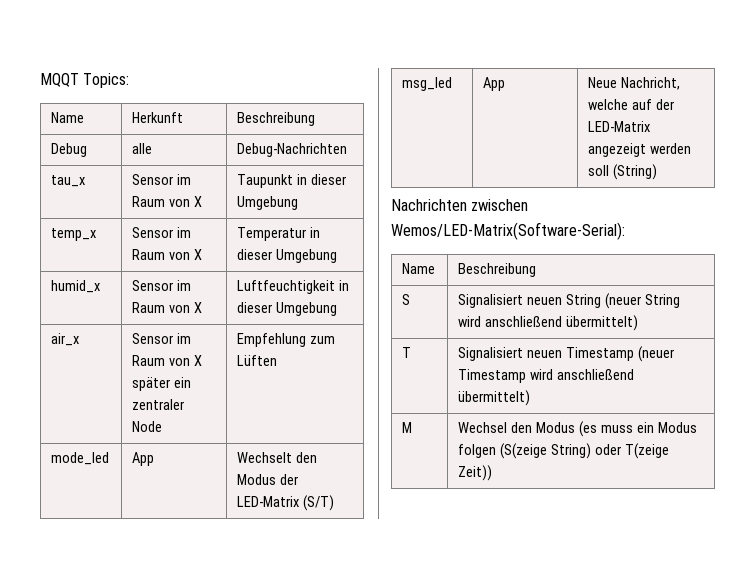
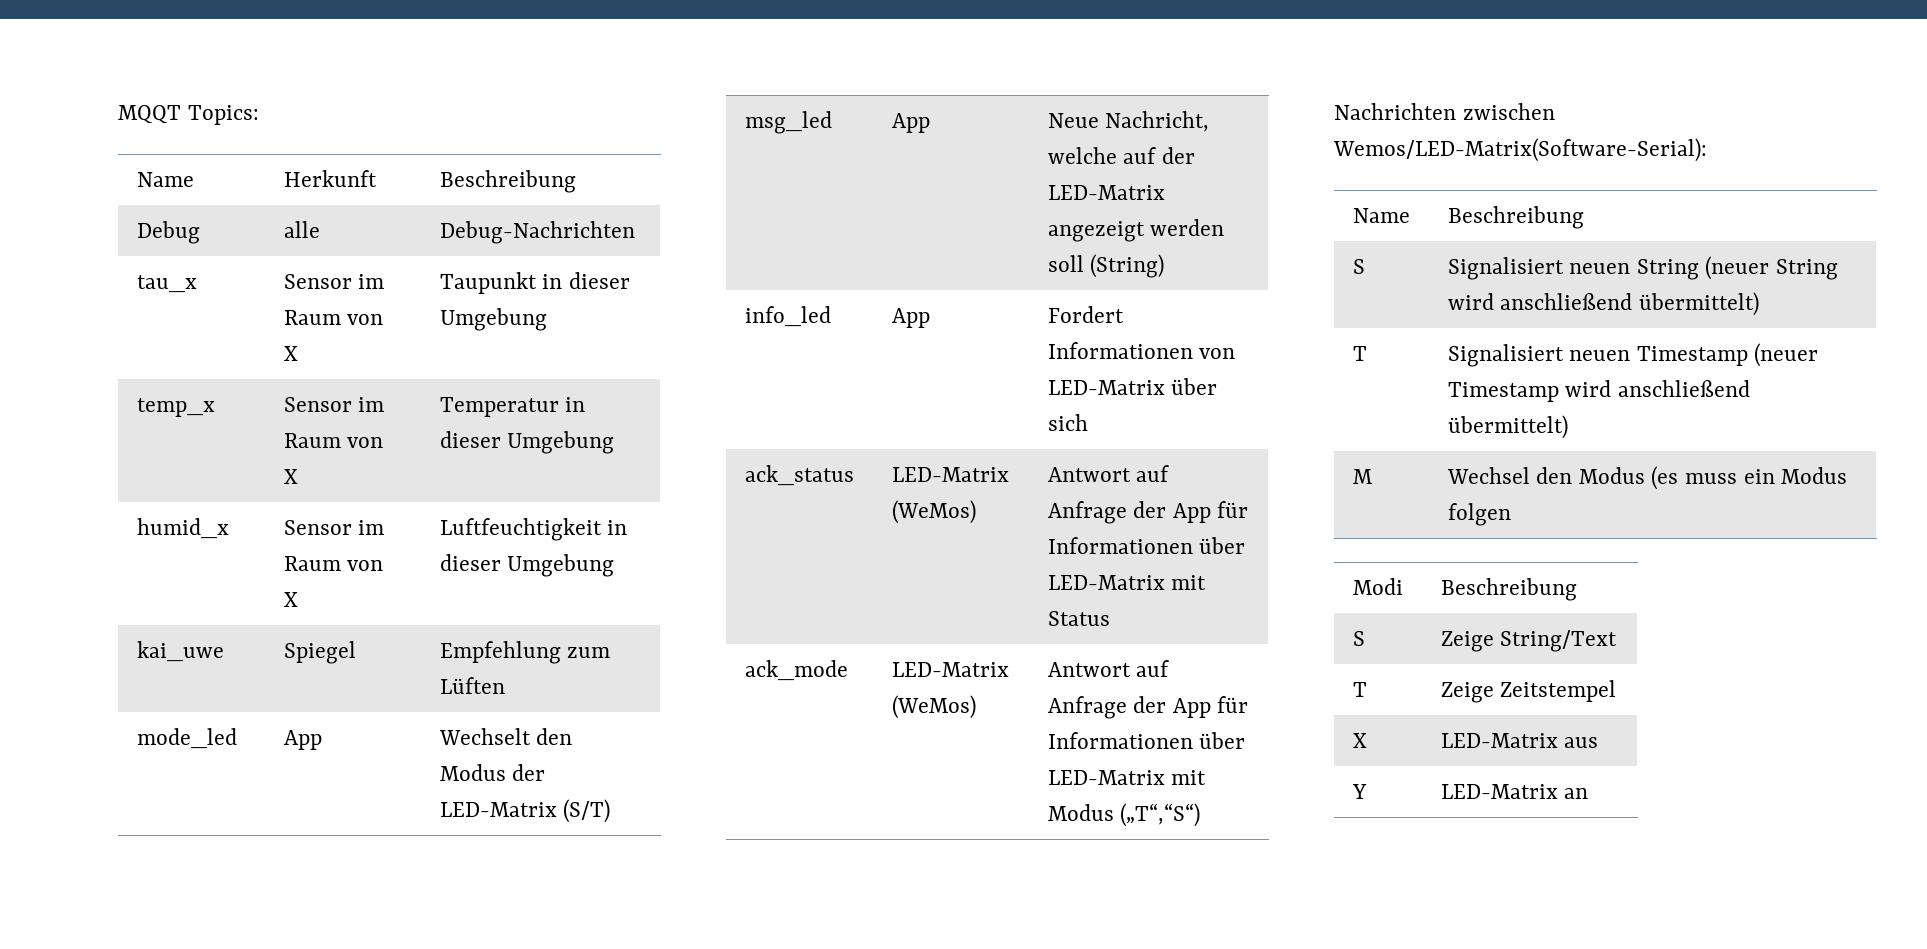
- air_x | Sensor im Raum von X später ein zentraler Node | Empfehlung zum Lüften
+ kai_uwe | Spiegel | Empfehlung zum Lüften
+ info_led | App | Fordert Informationen von LED-Matrix über sich
+ ack_status | LED-Matrix (WeMos) | Antwort auf Anfrage der App für Informationen über LED-Matrix mit Status
+ ack_mode | LED-Matrix (WeMos) | Antwort auf Anfrage der App für Informationen über LED-Matrix mit Modus („T“,“S“)
- M | Wechsel den Modus (es muss ein Modus folgen (S(zeige String) oder T(zeige Zeit))
+ M | Wechsel den Modus (es muss ein Modus folgen
+ Modi | Beschreibung
+ S | Zeige String/Text
+ T | Zeige Zeitstempel
+ X | LED-Matrix aus
+ Y | LED-Matrix an

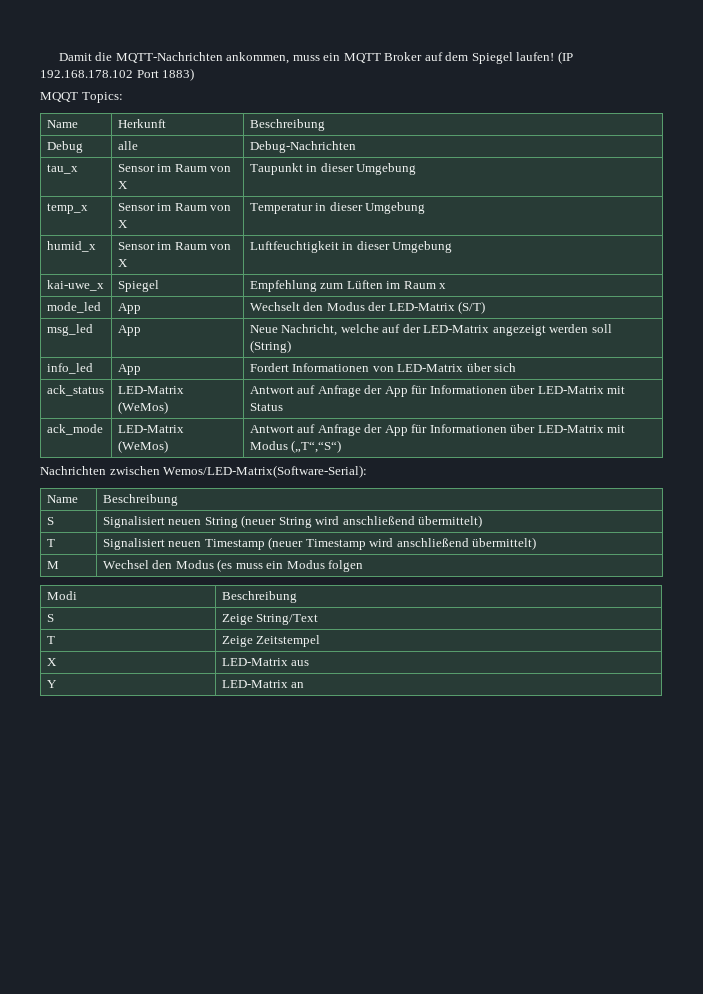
+ Damit die MQTT-Nachrichten ankommen, muss ein MQTT Broker auf dem Spiegel laufen! (IP 192.168.178.102 Port 1883)
- kai_uwe | Spiegel | Empfehlung zum Lüften
+ kai-uwe_x | Spiegel | Empfehlung zum Lüften im Raum x

